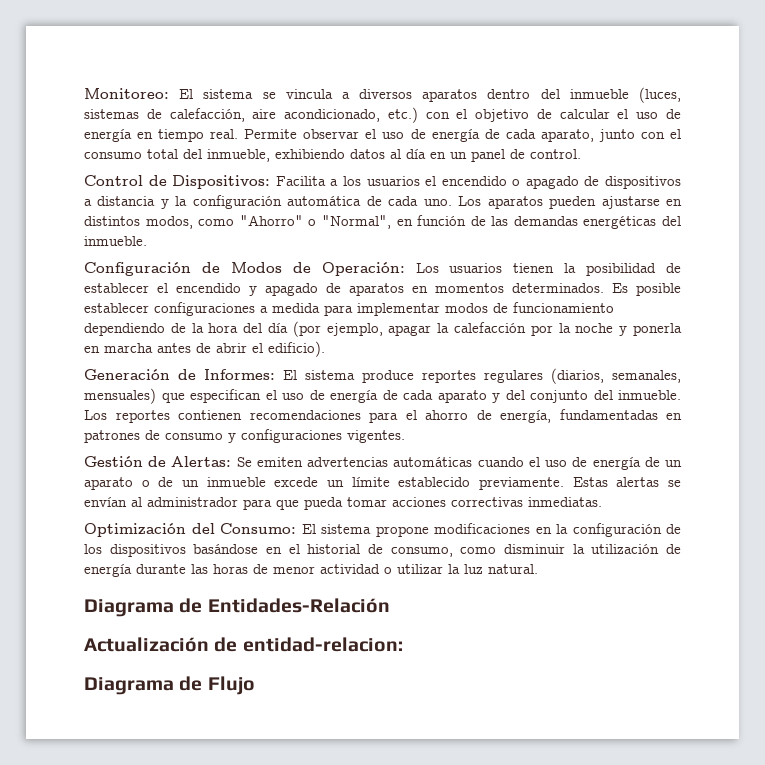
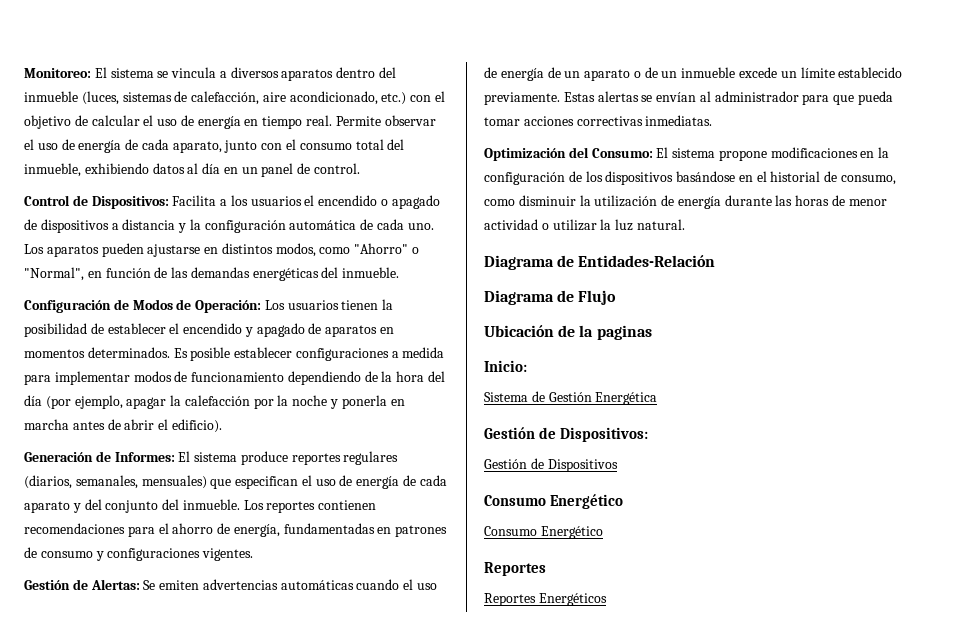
- Actualización de entidad-relacion:
+ Ubicación de la paginas
+ Inicio:
+ Sistema de Gestión Energética
+ Gestión de Dispositivos:
+ Gestión de Dispositivos
+ Consumo Energético
+ Consumo Energético
+ Reportes
+ Reportes Energéticos

